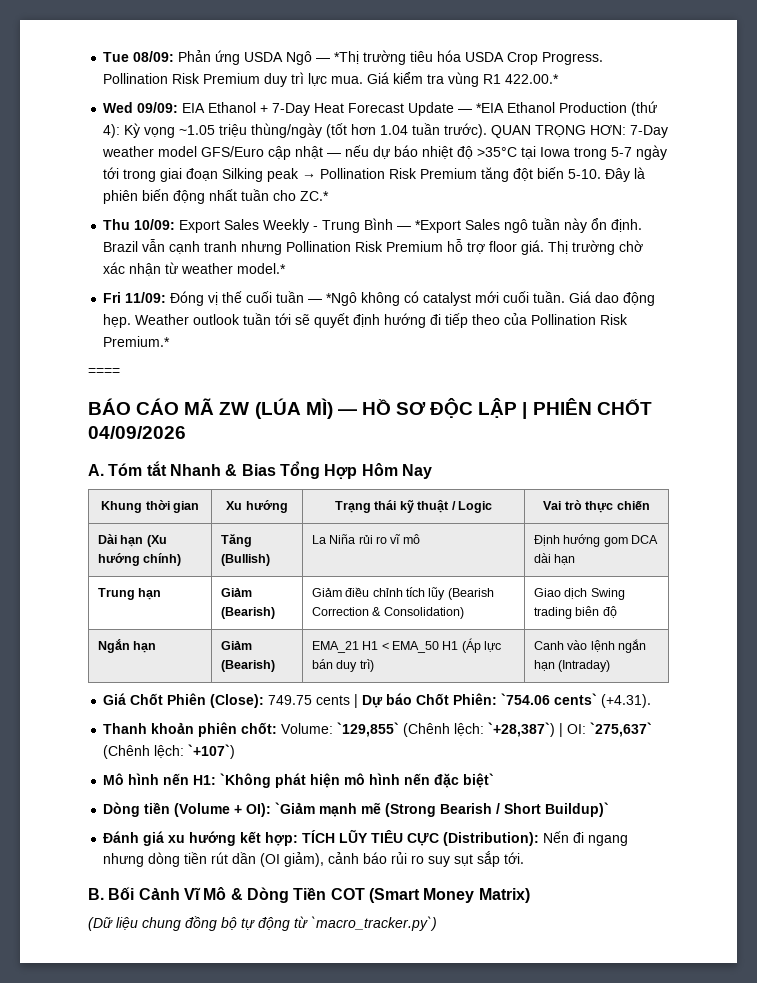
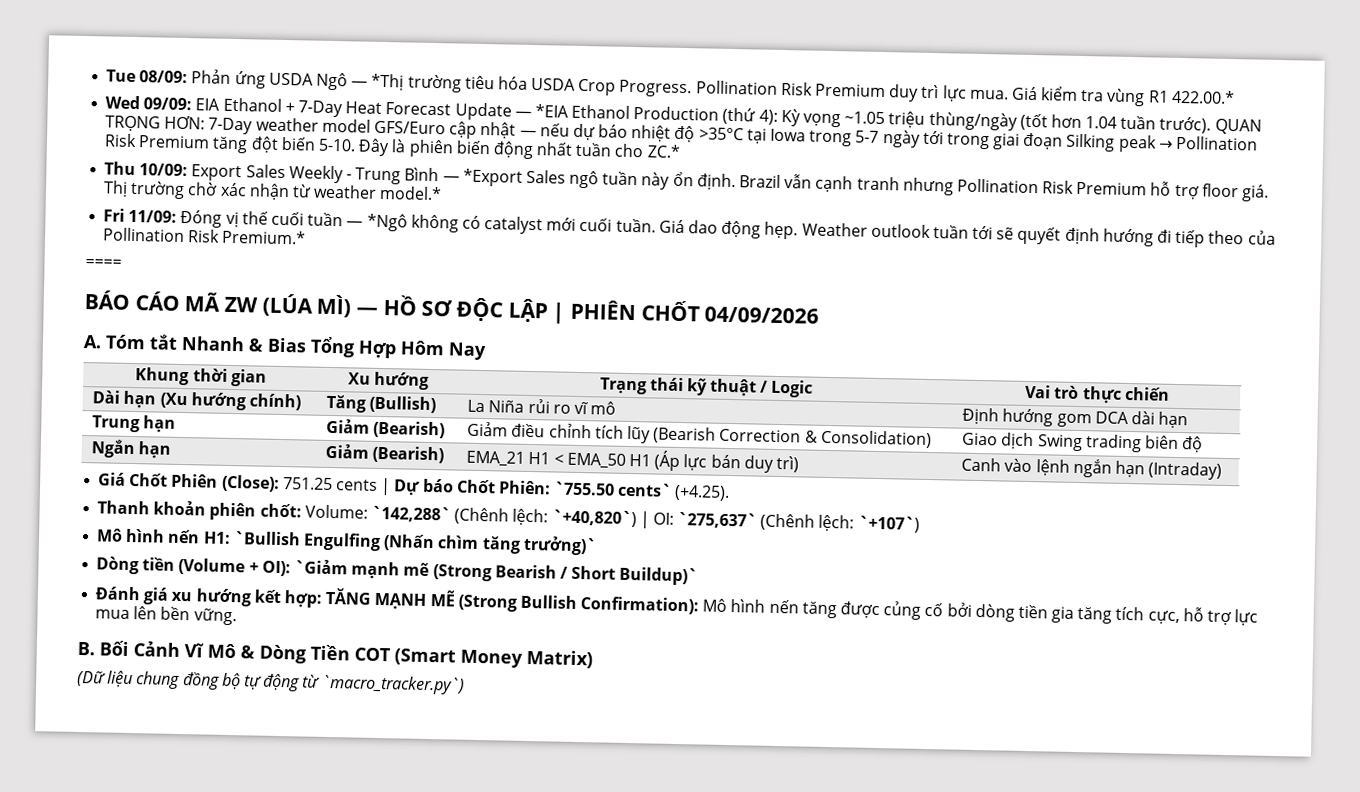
- Giá Chốt Phiên (Close): 749.75 cents | Dự báo Chốt Phiên: `754.06 cents` (+4.31).
+ Giá Chốt Phiên (Close): 751.25 cents | Dự báo Chốt Phiên: `755.50 cents` (+4.25).
- Thanh khoản phiên chốt: Volume: `129,855` (Chênh lệch: `+28,387`) | OI: `275,637` (Chênh lệch: `+107`)
+ Thanh khoản phiên chốt: Volume: `142,288` (Chênh lệch: `+40,820`) | OI: `275,637` (Chênh lệch: `+107`)
- Mô hình nến H1: `Không phát hiện mô hình nến đặc biệt`
+ Mô hình nến H1: `Bullish Engulfing (Nhấn chìm tăng trưởng)`
- Đánh giá xu hướng kết hợp: TÍCH LŨY TIÊU CỰC (Distribution): Nến đi ngang nhưng dòng tiền rút dần (OI giảm), cảnh báo rủi ro suy sụt sắp tới.
+ Đánh giá xu hướng kết hợp: TĂNG MẠNH MẼ (Strong Bullish Confirmation): Mô hình nến tăng được củng cố bởi dòng tiền gia tăng tích cực, hỗ trợ lực mua lên bền vững.

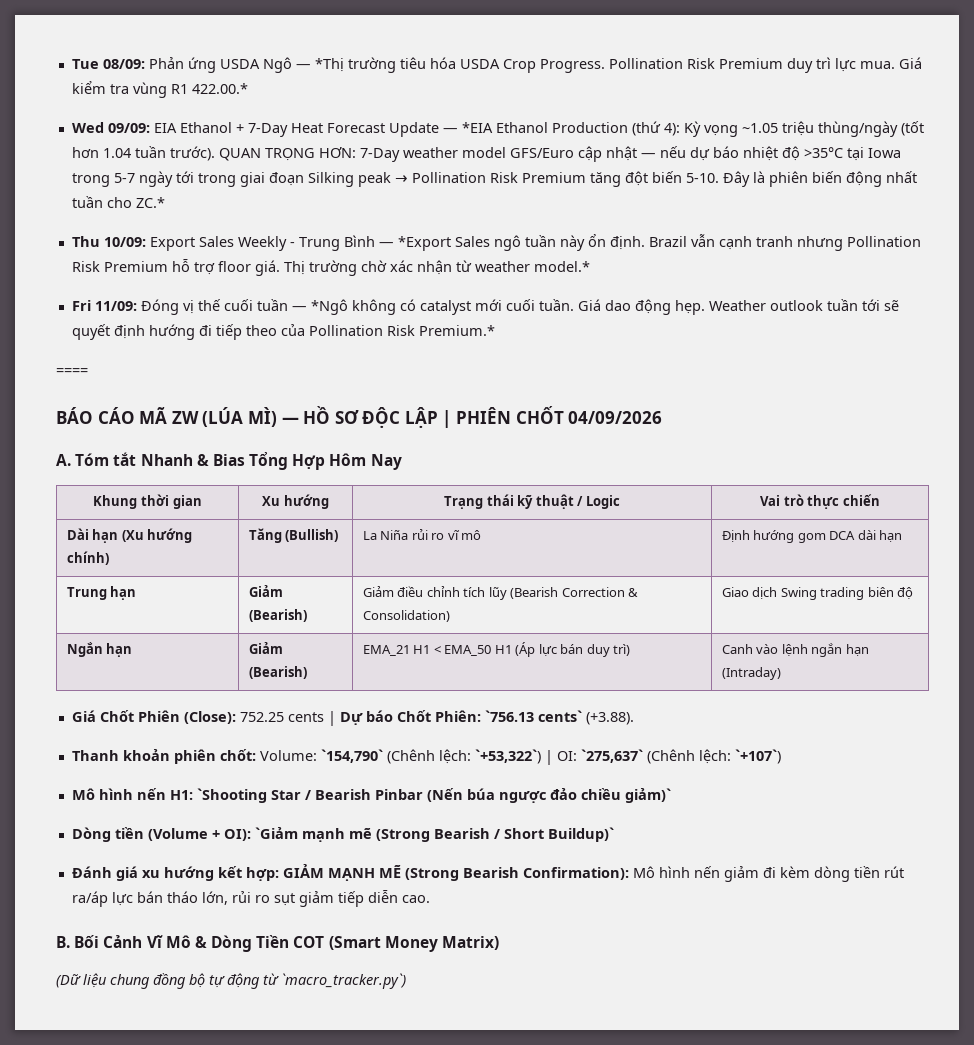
- Giá Chốt Phiên (Close): 751.25 cents | Dự báo Chốt Phiên: `755.50 cents` (+4.25).
+ Giá Chốt Phiên (Close): 752.25 cents | Dự báo Chốt Phiên: `756.13 cents` (+3.88).
- Thanh khoản phiên chốt: Volume: `142,288` (Chênh lệch: `+40,820`) | OI: `275,637` (Chênh lệch: `+107`)
+ Thanh khoản phiên chốt: Volume: `154,790` (Chênh lệch: `+53,322`) | OI: `275,637` (Chênh lệch: `+107`)
- Mô hình nến H1: `Bullish Engulfing (Nhấn chìm tăng trưởng)`
+ Mô hình nến H1: `Shooting Star / Bearish Pinbar (Nến búa ngược đảo chiều giảm)`
- Đánh giá xu hướng kết hợp: TĂNG MẠNH MẼ (Strong Bullish Confirmation): Mô hình nến tăng được củng cố bởi dòng tiền gia tăng tích cực, hỗ trợ lực mua lên bền vững.
+ Đánh giá xu hướng kết hợp: GIẢM MẠNH MẼ (Strong Bearish Confirmation): Mô hình nến giảm đi kèm dòng tiền rút ra/áp lực bán tháo lớn, rủi ro sụt giảm tiếp diễn cao.

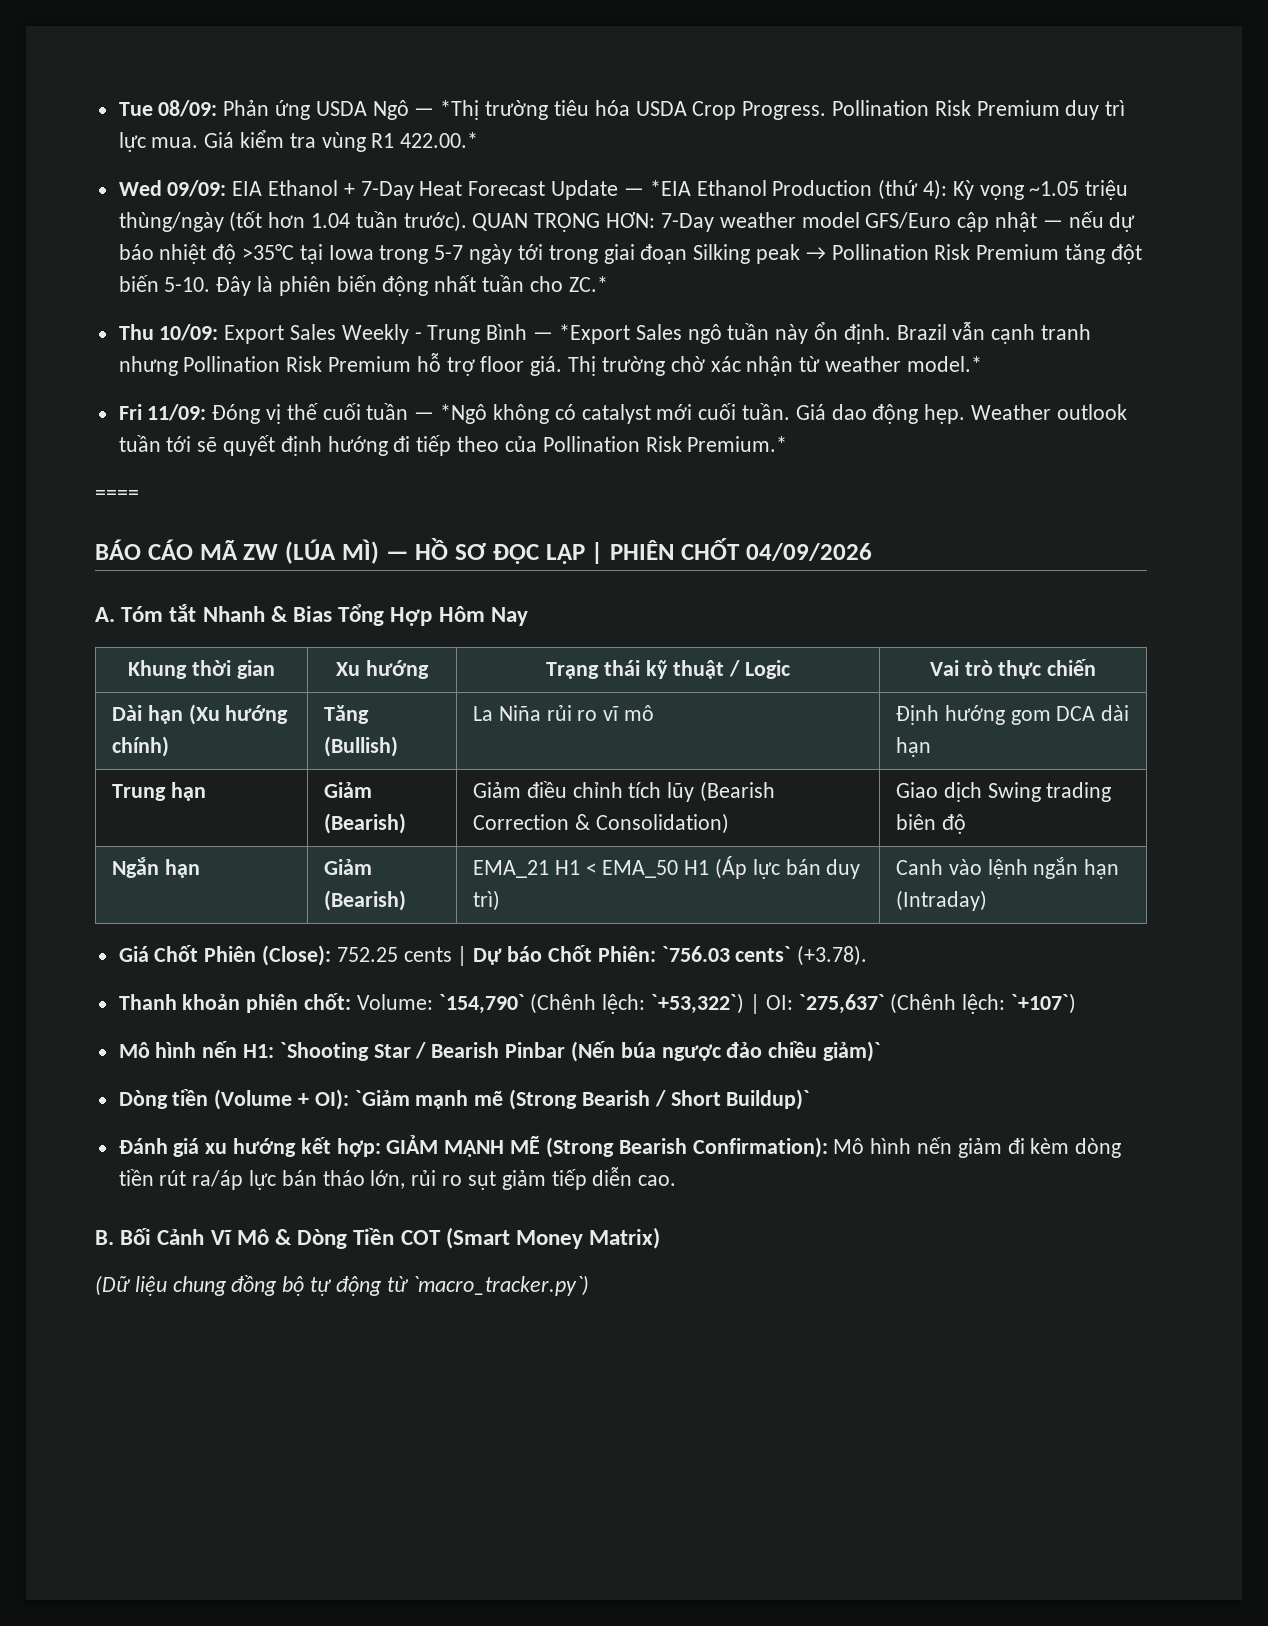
- Giá Chốt Phiên (Close): 752.25 cents | Dự báo Chốt Phiên: `756.13 cents` (+3.88).
+ Giá Chốt Phiên (Close): 752.25 cents | Dự báo Chốt Phiên: `756.03 cents` (+3.78).

